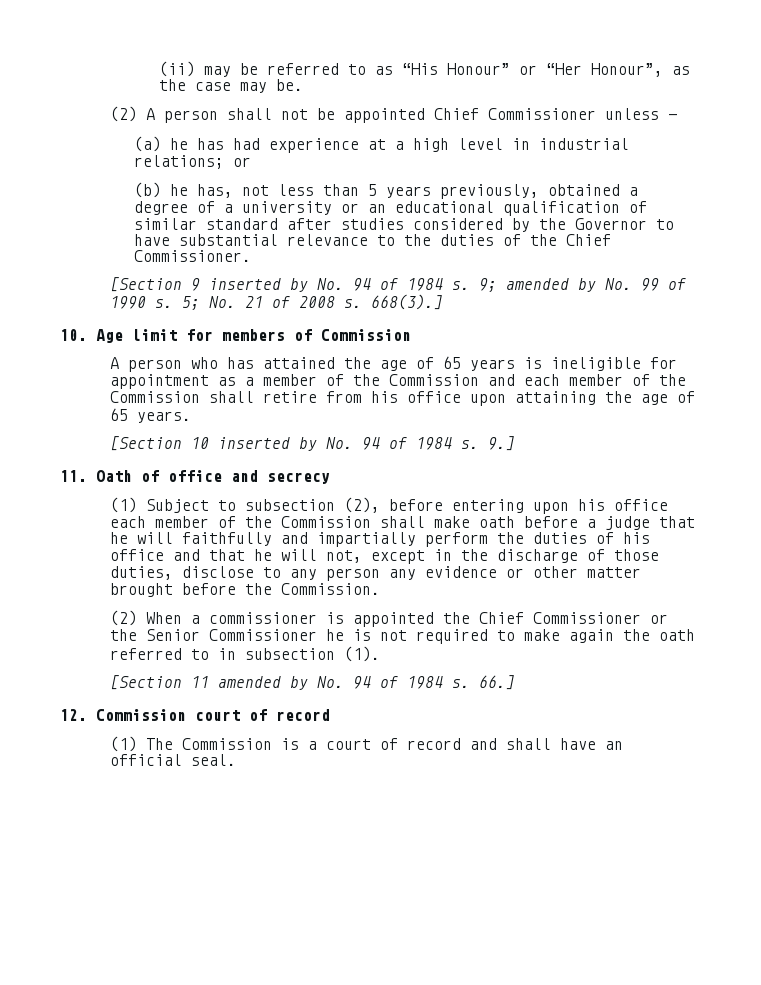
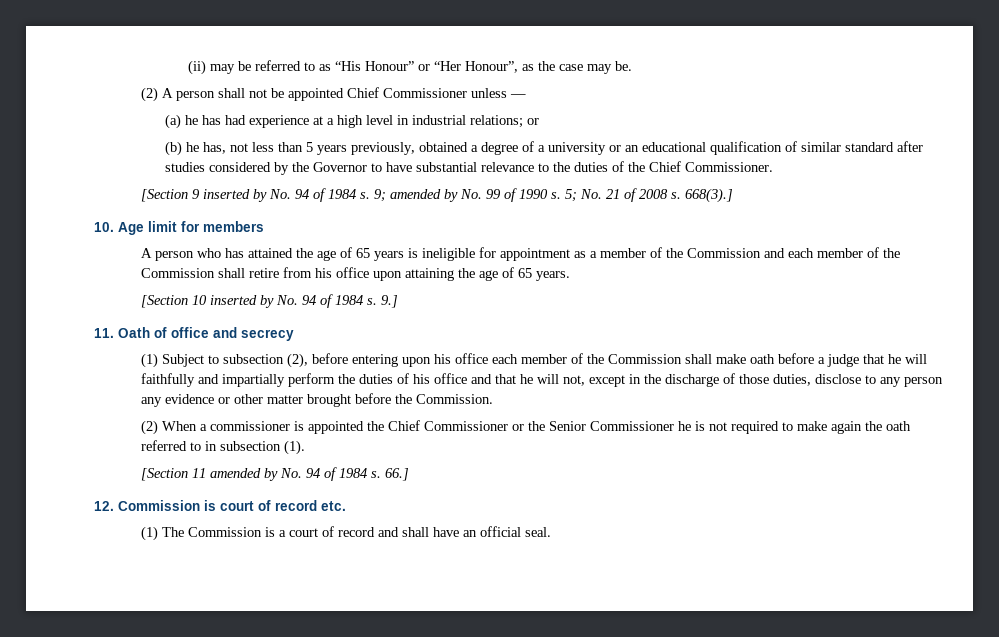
- 10. Age limit for members of Commission
+ 10. Age limit for members
- 12. Commission court of record
+ 12. Commission is court of record etc.

